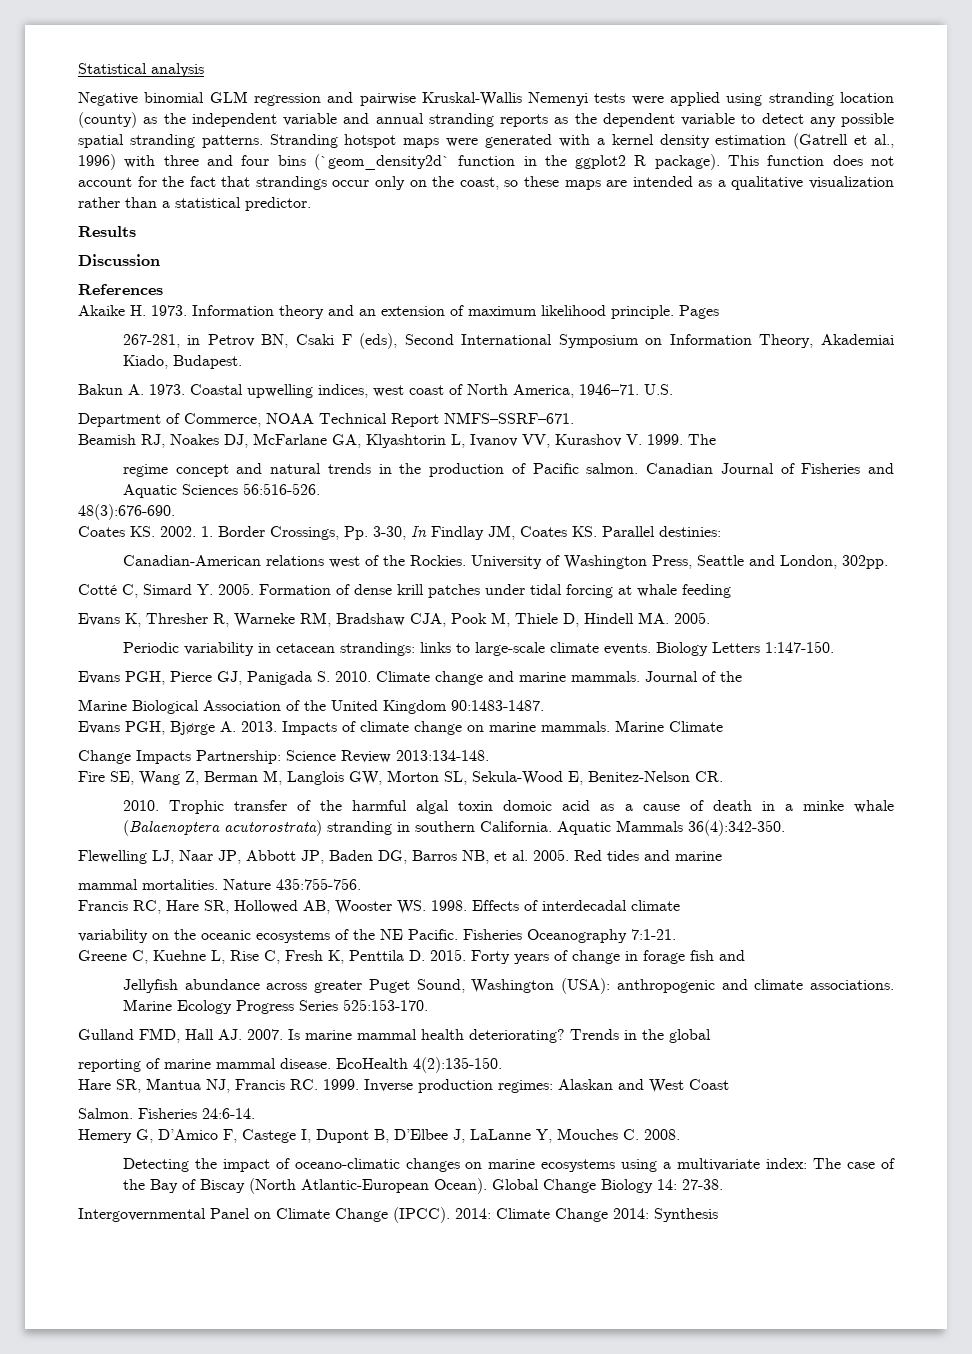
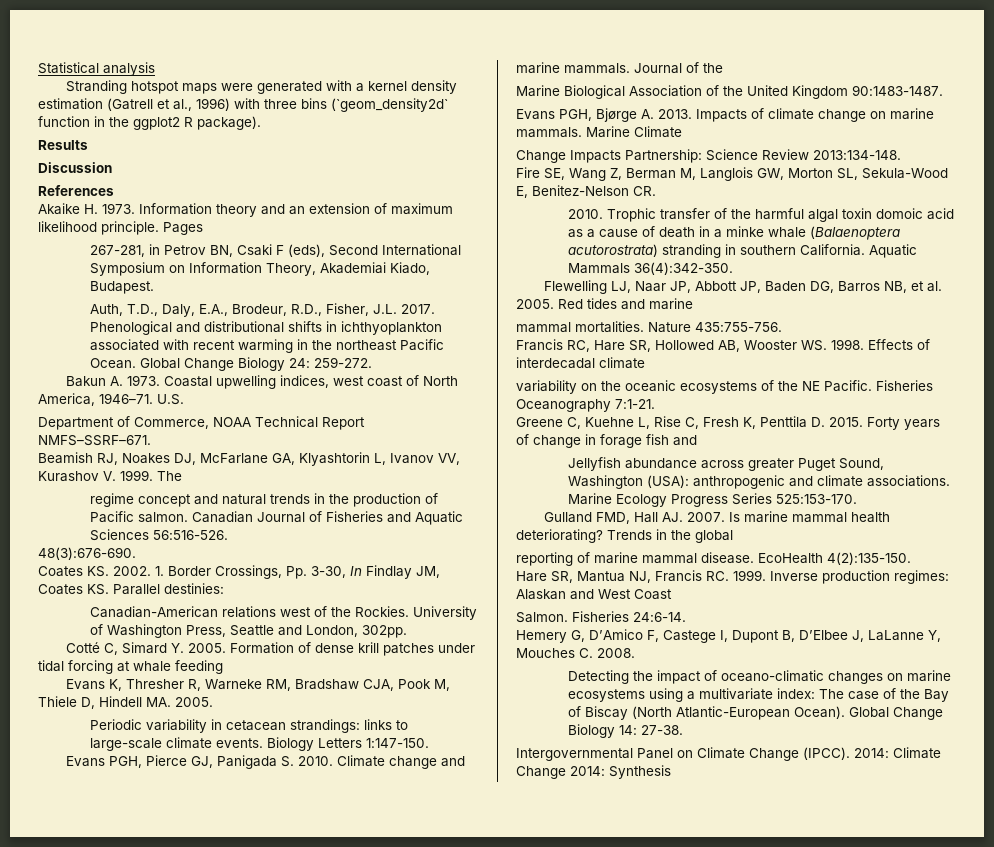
- Negative binomial GLM regression and pairwise Kruskal-Wallis Nemenyi tests were applied using stranding location (county) as the independent variable and annual stranding reports as the dependent variable to detect any possible spatial stranding patterns. Stranding hotspot maps were generated with a kernel density estimation (Gatrell et al., 1996) with three and four bins (`geom_density2d` function in the ggplot2 R package). This function does not account for the fact that strandings occur only on the coast, so these maps are intended as a qualitative visualization rather than a statistical predictor.
+ Stranding hotspot maps were generated with a kernel density estimation (Gatrell et al., 1996) with three bins (`geom_density2d` function in the ggplot2 R package).
+ Auth, T.D., Daly, E.A., Brodeur, R.D., Fisher, J.L. 2017. Phenological and distributional shifts in ichthyoplankton associated with recent warming in the northeast Pacific Ocean. Global Change Biology 24: 259-272.

